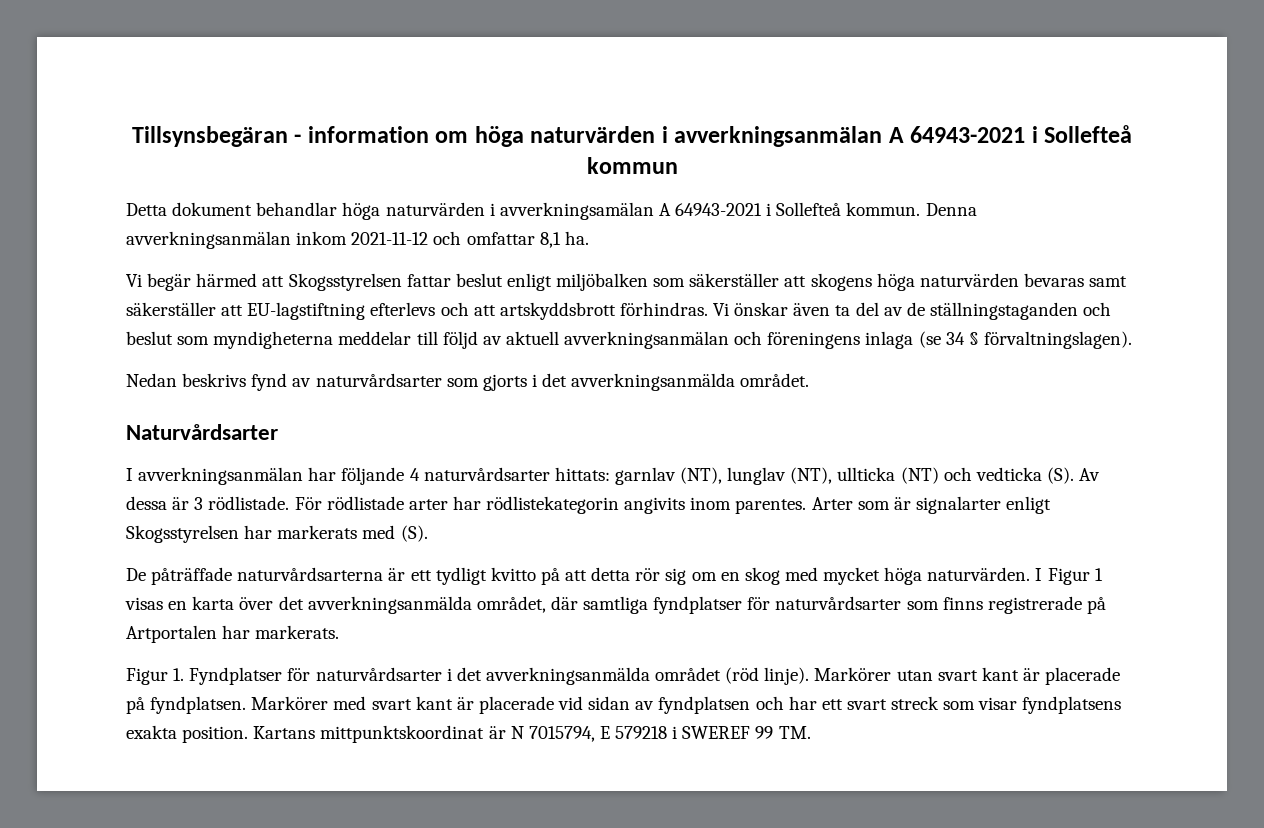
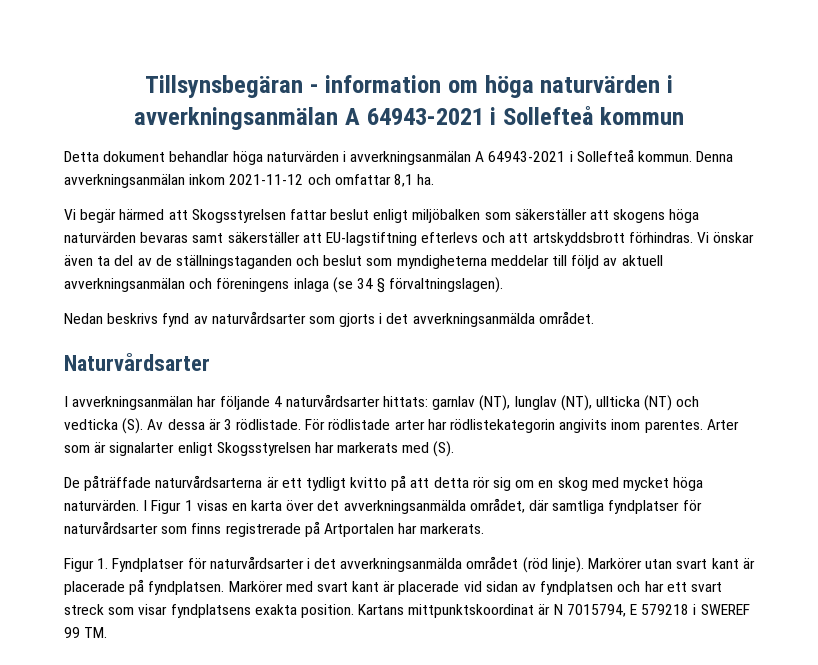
- Detta dokument behandlar höga naturvärden i avverkningsamälan A 64943-2021 i Sollefteå kommun.
+ Detta dokument behandlar höga naturvärden i avverkningsanmälan A 64943-2021 i Sollefteå kommun.

